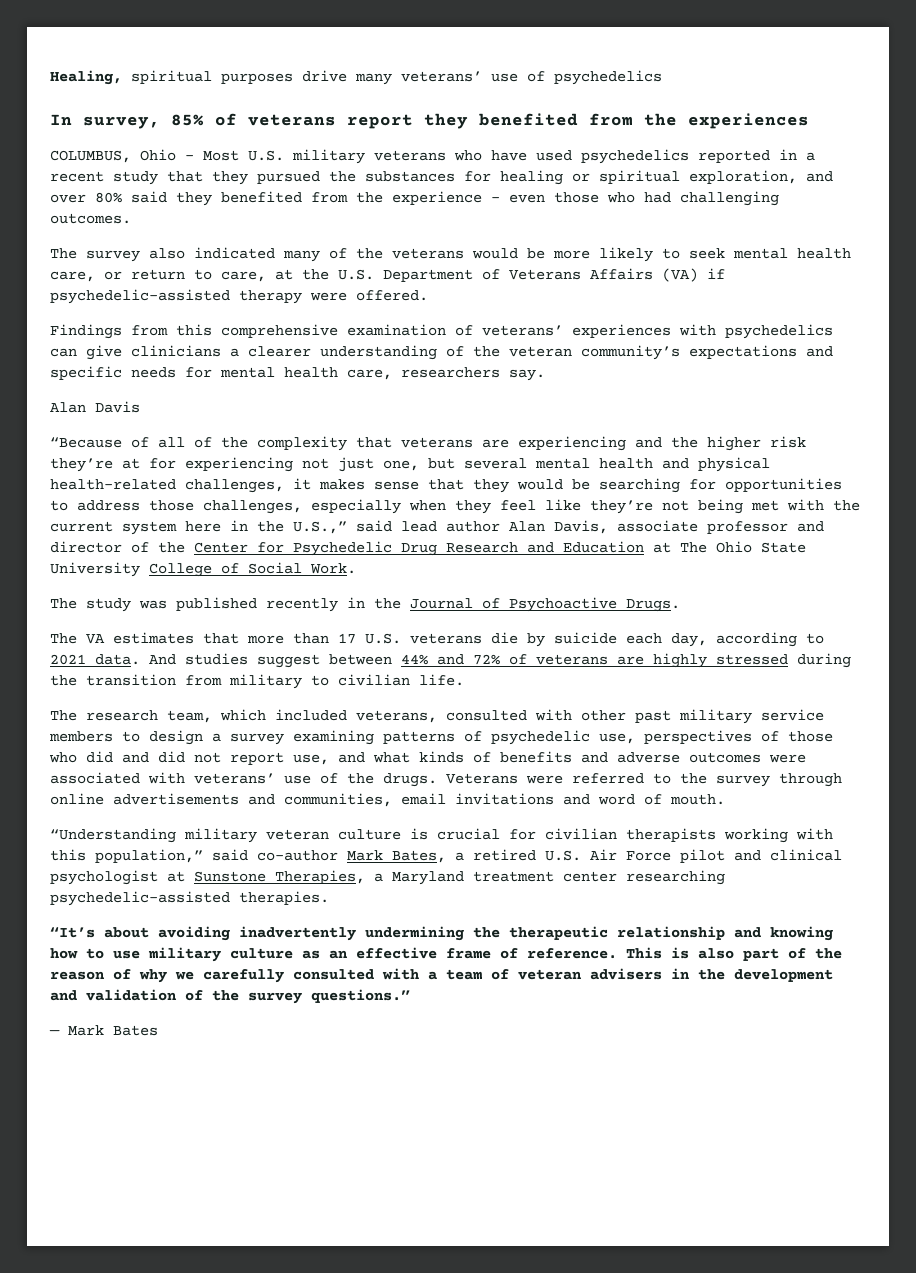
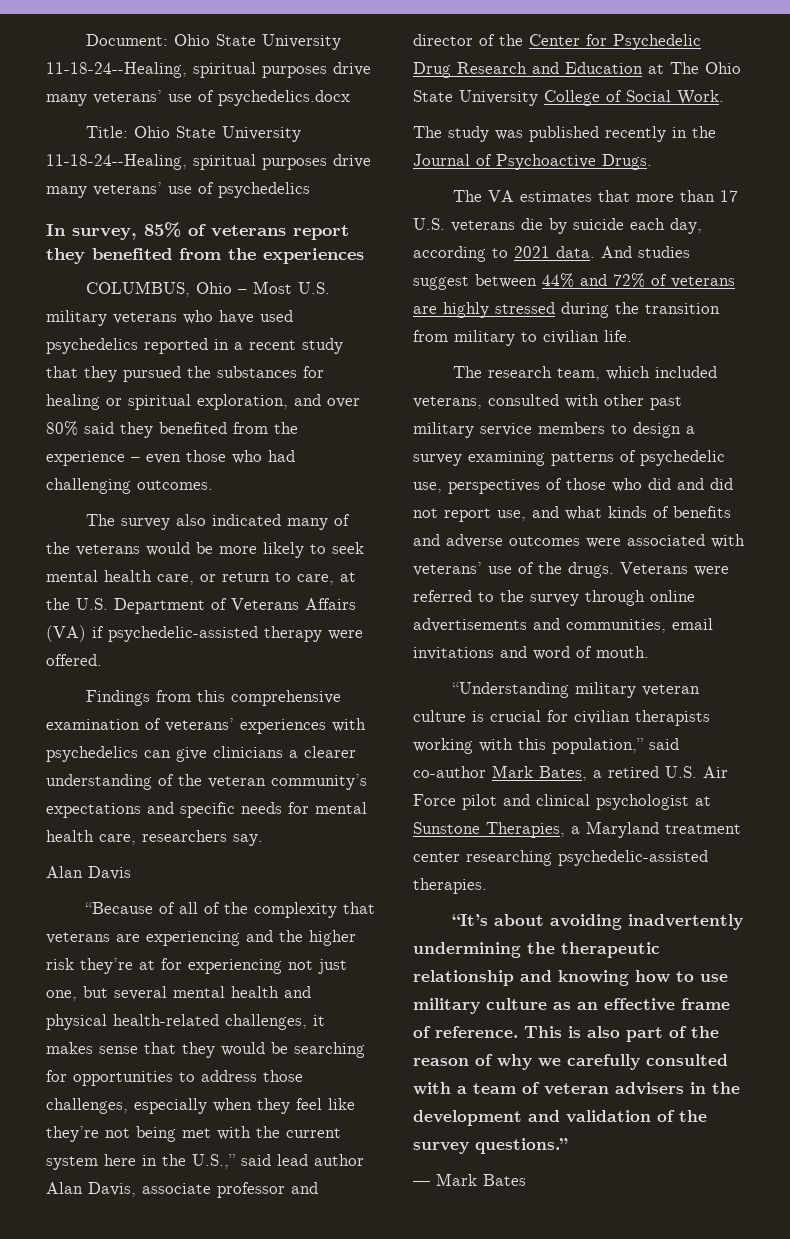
- Healing, spiritual purposes drive many veterans’ use of psychedelics
+ Document: Ohio State University 11-18-24--Healing, spiritual purposes drive many veterans’ use of psychedelics.docx
+ Title: Ohio State University 11-18-24--Healing, spiritual purposes drive many veterans’ use of psychedelics

